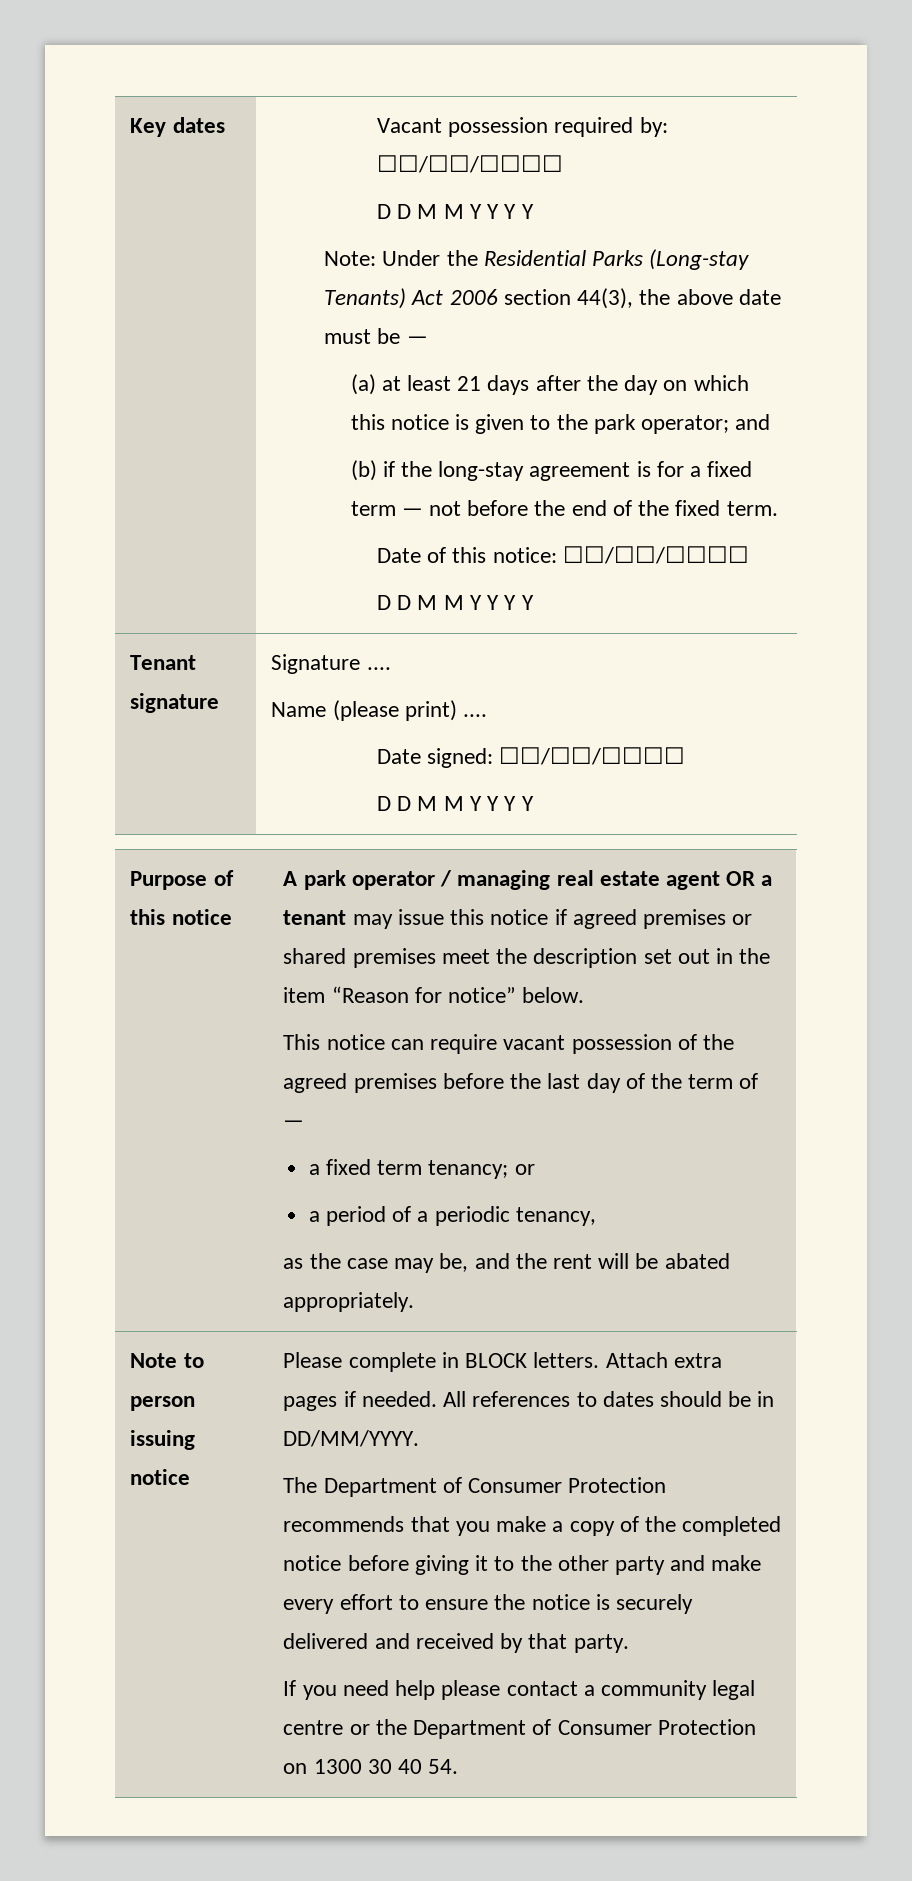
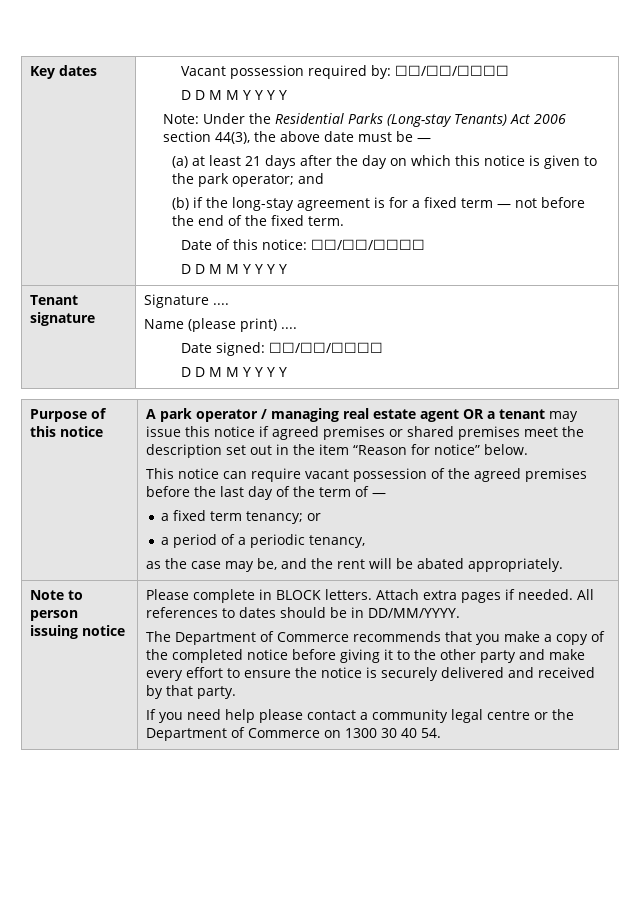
- The Department of Consumer Protection recommends that you make a copy of the completed notice before giving it to the other party and make every effort to ensure the notice is securely delivered and received by that party.
+ The Department of Commerce recommends that you make a copy of the completed notice before giving it to the other party and make every effort to ensure the notice is securely delivered and received by that party.
- If you need help please contact a community legal centre or the Department of Consumer Protection on 1300 30 40 54.
+ If you need help please contact a community legal centre or the Department of Commerce on 1300 30 40 54.

